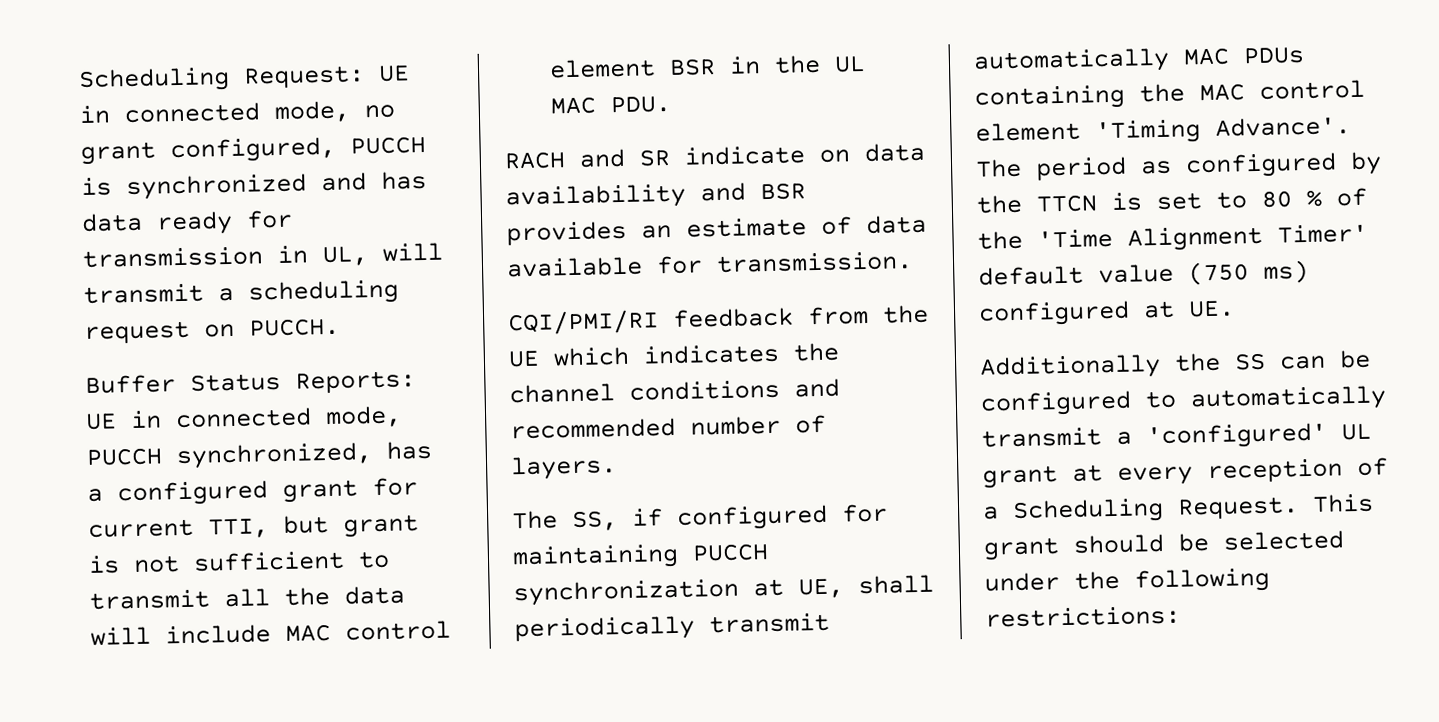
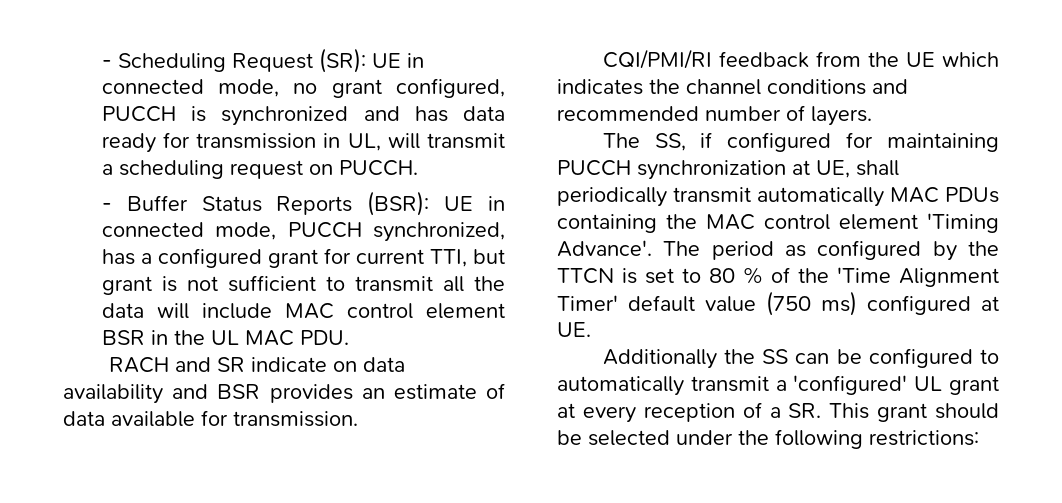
- Scheduling Request: UE in connected mode, no grant configured, PUCCH is synchronized and has data ready for transmission in UL, will transmit a scheduling request on PUCCH.
+ - Scheduling Request (SR): UE in connected mode, no grant configured, PUCCH is synchronized and has data ready for transmission in UL, will transmit a scheduling request on PUCCH.
- Buffer Status Reports: UE in connected mode, PUCCH synchronized, has a configured grant for current TTI, but grant is not sufficient to transmit all the data will include MAC control element BSR in the UL MAC PDU.
+ - Buffer Status Reports (BSR): UE in connected mode, PUCCH synchronized, has a configured grant for current TTI, but grant is not sufficient to transmit all the data will include MAC control element BSR in the UL MAC PDU.
- Additionally the SS can be configured to automatically transmit a 'configured' UL grant at every reception of a Scheduling Request. This grant should be selected under the following restrictions:
+ Additionally the SS can be configured to automatically transmit a 'configured' UL grant at every reception of a SR. This grant should be selected under the following restrictions:

